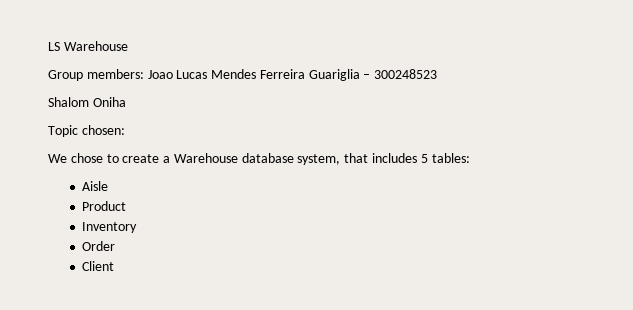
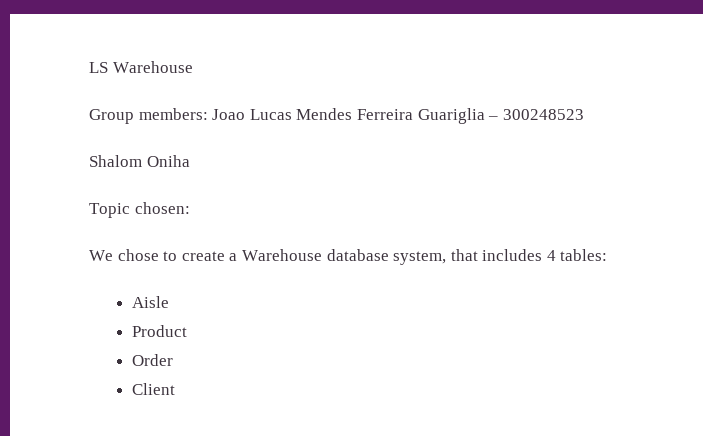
- We chose to create a Warehouse database system, that includes 5 tables:
+ We chose to create a Warehouse database system, that includes 4 tables:
- Inventory

